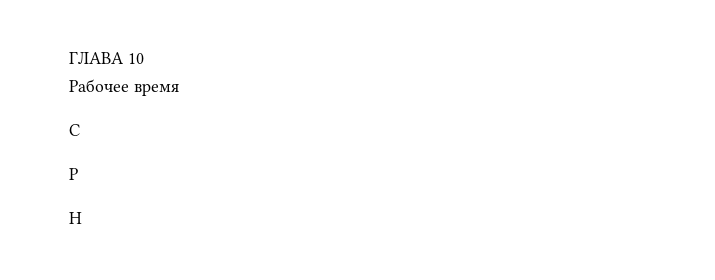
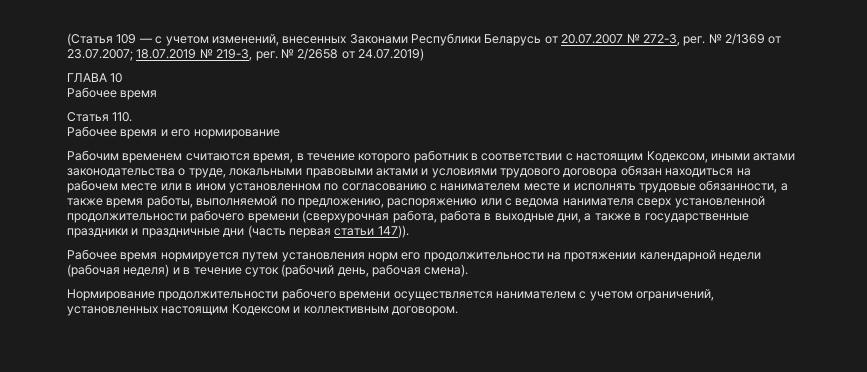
+ (Статья 109 — с учетом изменений, внесенных Законами Республики Беларусь от 20.07.2007 № 272-З, рег. № 2/1369 от 23.07.2007; 18.07.2019 № 219-З, рег. № 2/2658 от 24.07.2019)
  ГЛАВА 10
  Рабочее время
- С
- Р
- Н
+ Статья 110.
+ Рабочее время и его нормирование
+ Рабочим временем считаются время, в течение которого работник в соответствии с настоящим Кодексом, иными актами законодательства о труде, локальными правовыми актами и условиями трудового договора обязан находиться на рабочем месте или в ином установленном по согласованию с нанимателем месте и исполнять трудовые обязанности, а также время работы, выполняемой по предложению, распоряжению или с ведома нанимателя сверх установленной продолжительности рабочего времени (сверхурочная работа, работа в выходные дни, а также в государственные праздники и праздничные дни (часть первая статьи 147)).
+ Рабочее время нормируется путем установления норм его продолжительности на протяжении календарной недели (рабочая неделя) и в течение суток (рабочий день, рабочая смена).
+ Нормирование продолжительности рабочего времени осуществляется нанимателем с учетом ограничений, установленных настоящим Кодексом и коллективным договором.

